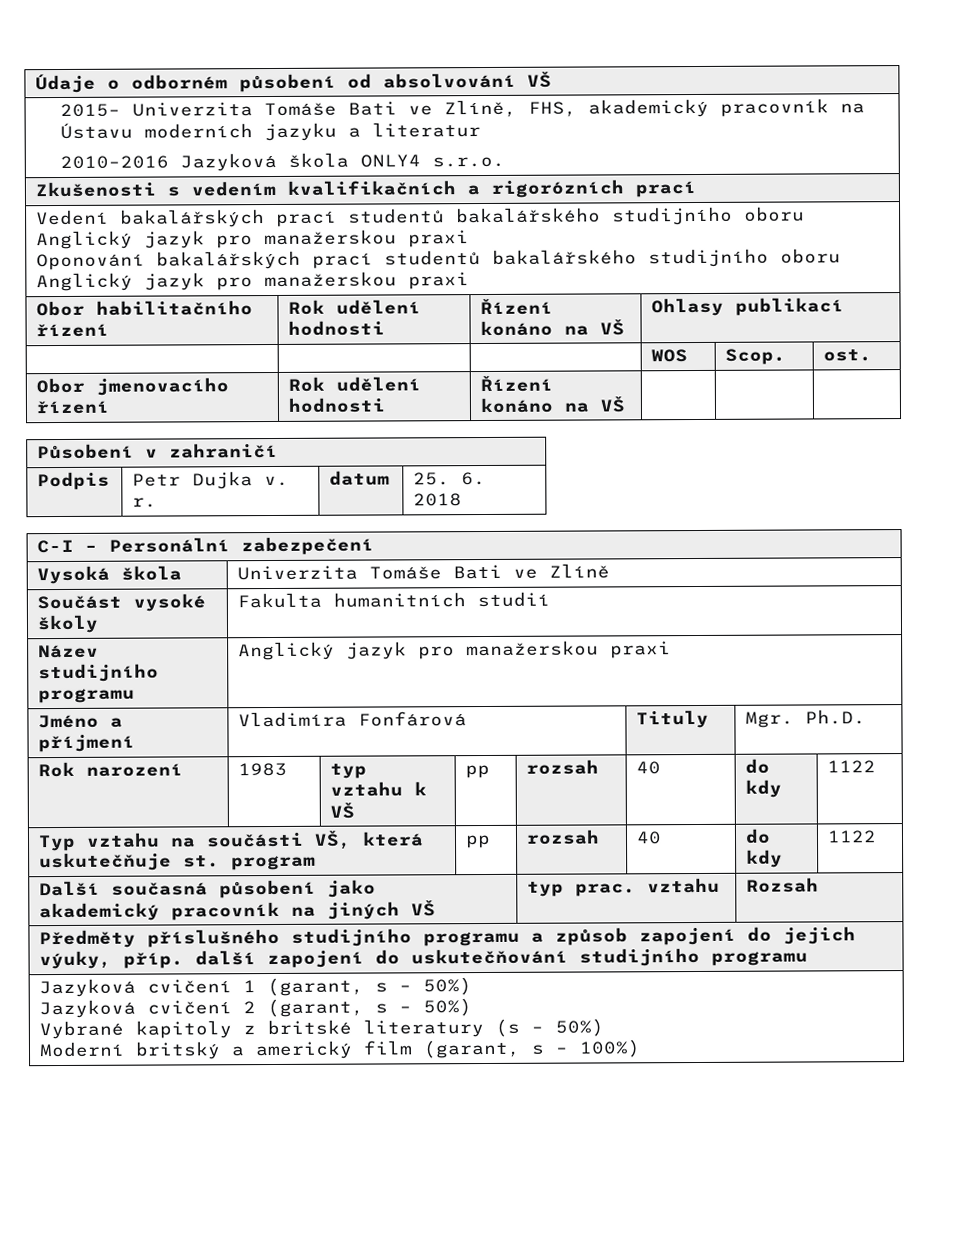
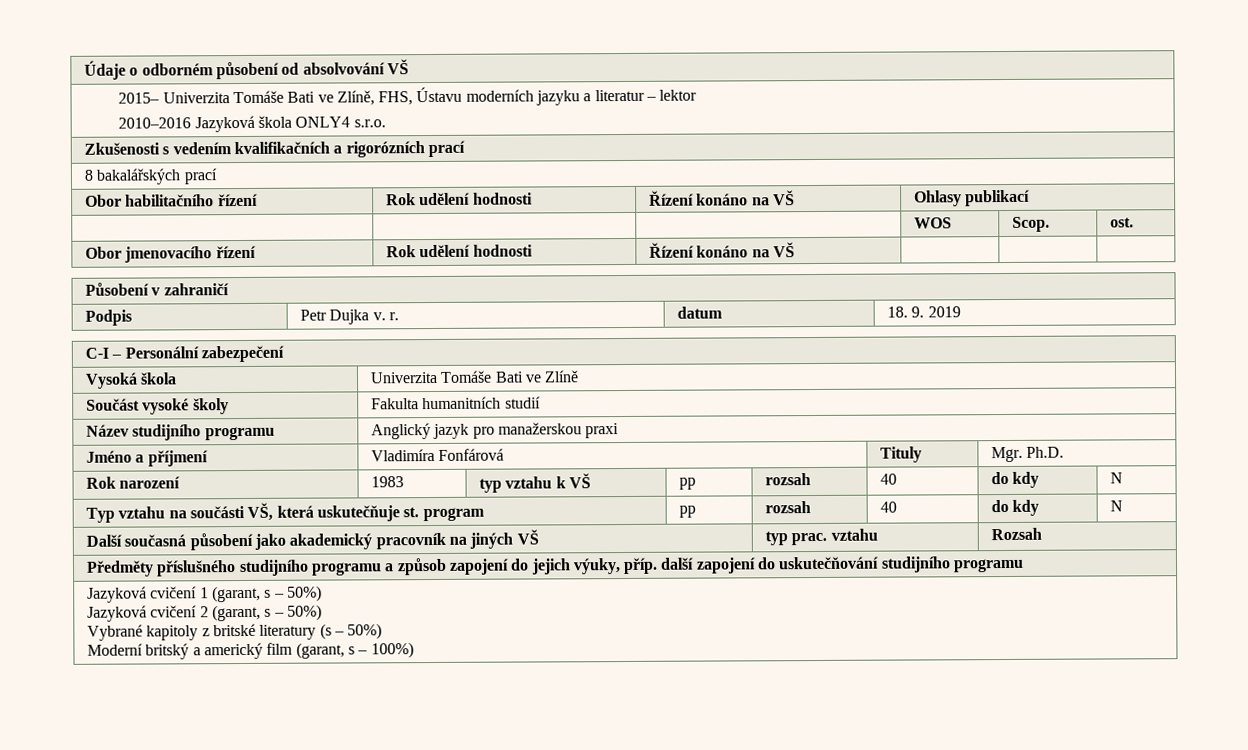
- 2015– Univerzita Tomáše Bati ve Zlíně, FHS, akademický pracovník na Ústavu moderních jazyku a literatur
+ 2015– Univerzita Tomáše Bati ve Zlíně, FHS, Ústavu moderních jazyku a literatur – lektor
- Vedení bakalářských prací studentů bakalářského studijního oboru Anglický jazyk pro manažerskou praxi
- Oponování bakalářských prací studentů bakalářského studijního oboru Anglický jazyk pro manažerskou praxi
+ 8 bakalářských prací
- Podpis | Petr Dujka v. r. | datum | 25. 6. 2018
+ Podpis | Petr Dujka v. r. | datum | 18. 9. 2019
- Rok narození | 1983 | typ vztahu k VŠ | pp | rozsah | 40 | do kdy | 1122
+ Rok narození | 1983 | typ vztahu k VŠ | pp | rozsah | 40 | do kdy | N
- Typ vztahu na součásti VŠ, která uskutečňuje st. program | pp | rozsah | 40 | do kdy | 1122
+ Typ vztahu na součásti VŠ, která uskutečňuje st. program | pp | rozsah | 40 | do kdy | N

